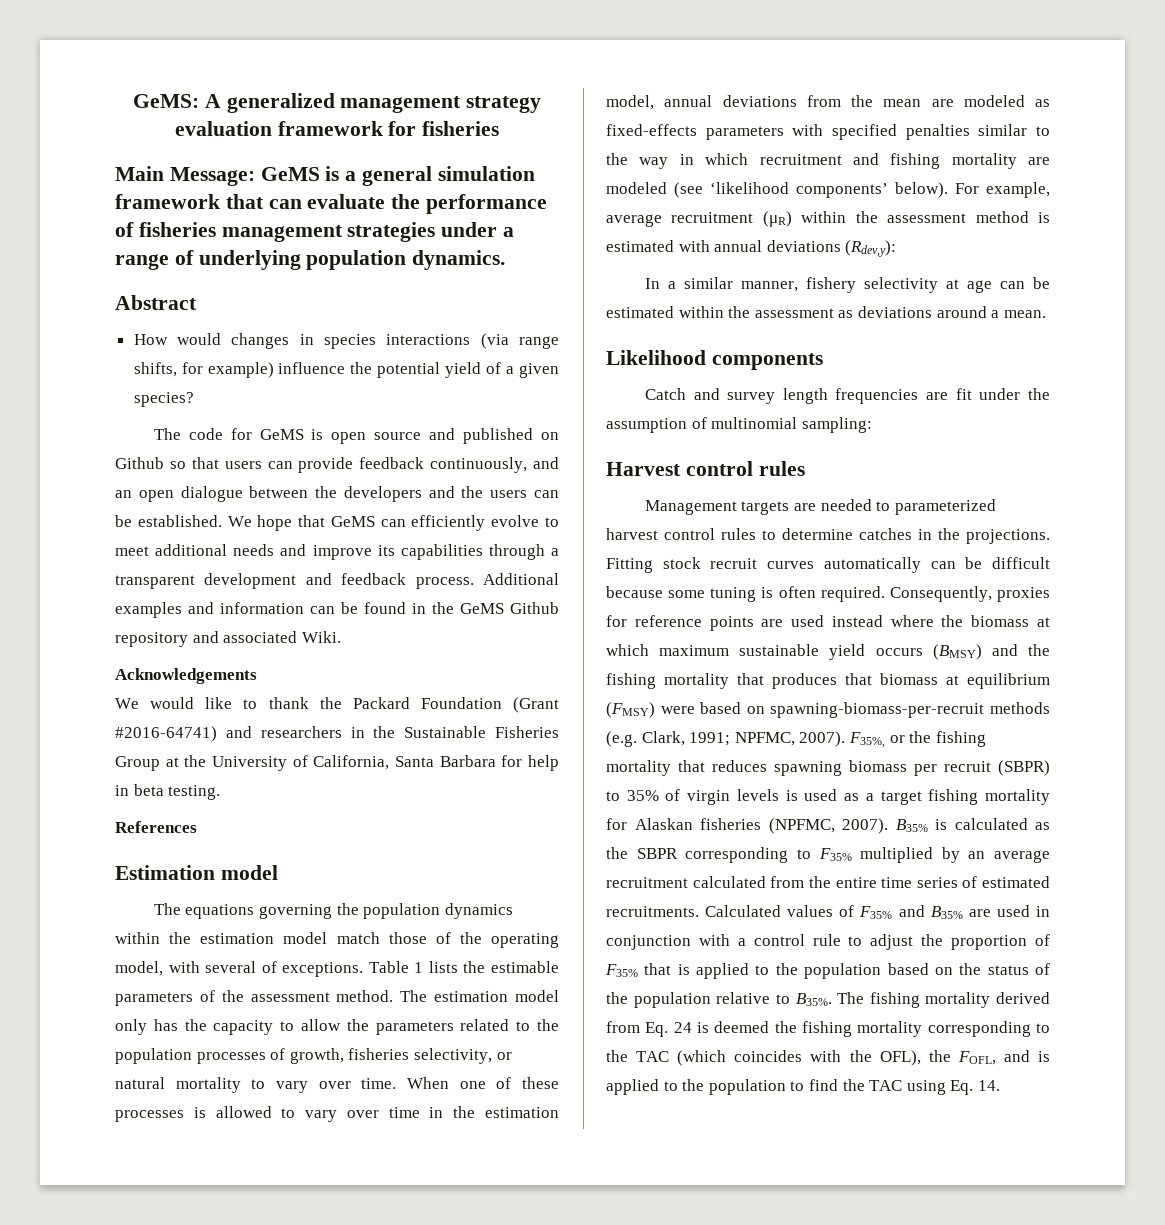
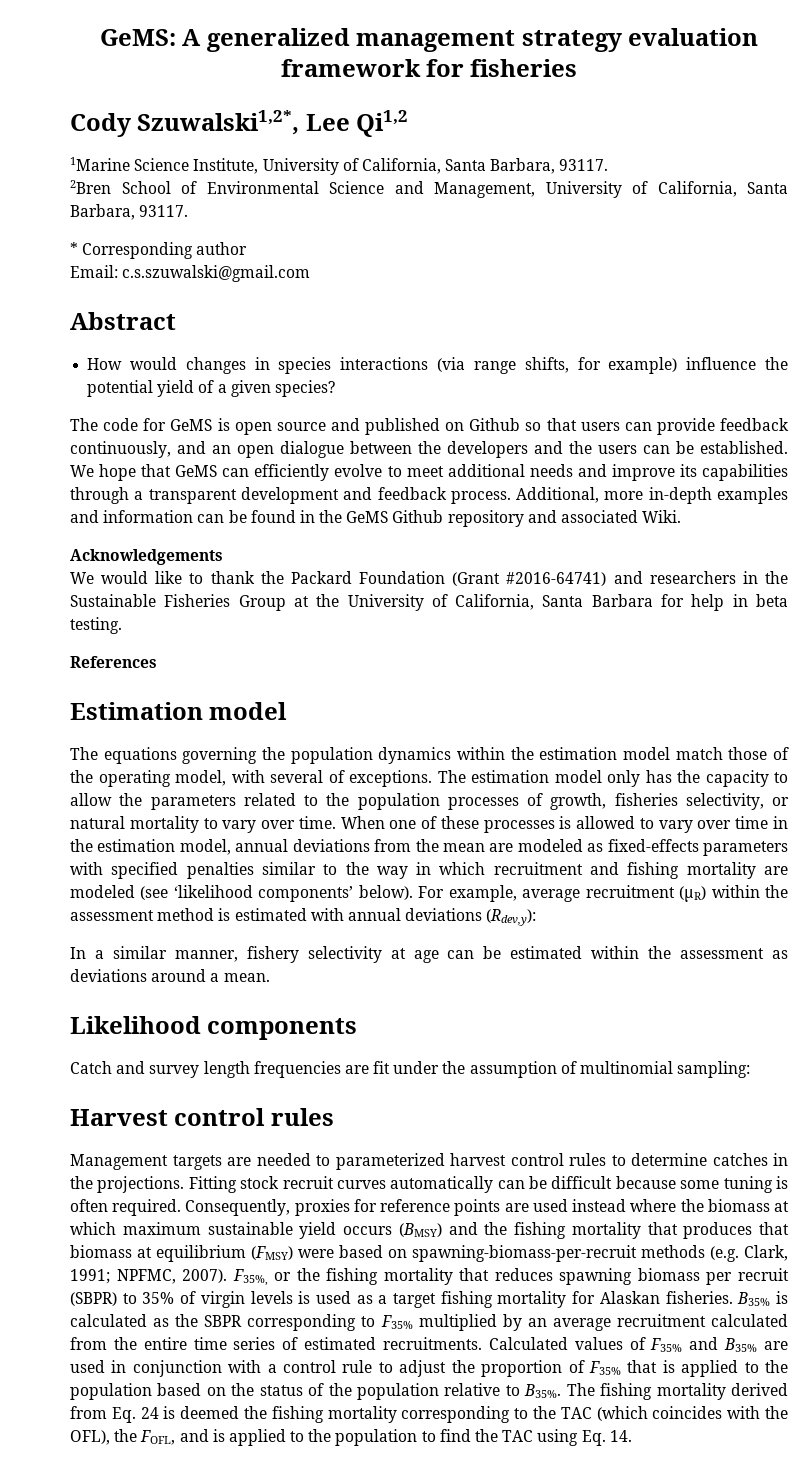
- Main Message: GeMS is a general simulation framework that can evaluate the performance of fisheries management strategies under a range of underlying population dynamics.
+ Cody Szuwalski1,2*, Lee Qi1,2
+ 1Marine Science Institute, University of California, Santa Barbara, 93117.
+ 2Bren School of Environmental Science and Management, University of California, Santa Barbara, 93117.
+ * Corresponding author
+ Email: c.s.szuwalski@gmail.com
- Additional examples and information can be found in the GeMS Github repository and associated Wiki.
+ Additional, more in-depth examples and information can be found in the GeMS Github repository and associated Wiki.
- Table 1 lists the estimable parameters of the assessment method.
- F35%, or the fishing mortality that reduces spawning biomass per recruit (SBPR) to 35% of virgin levels is used as a target fishing mortality for Alaskan fisheries (NPFMC, 2007).
+ F35%, or the fishing mortality that reduces spawning biomass per recruit (SBPR) to 35% of virgin levels is used as a target fishing mortality for Alaskan fisheries.

